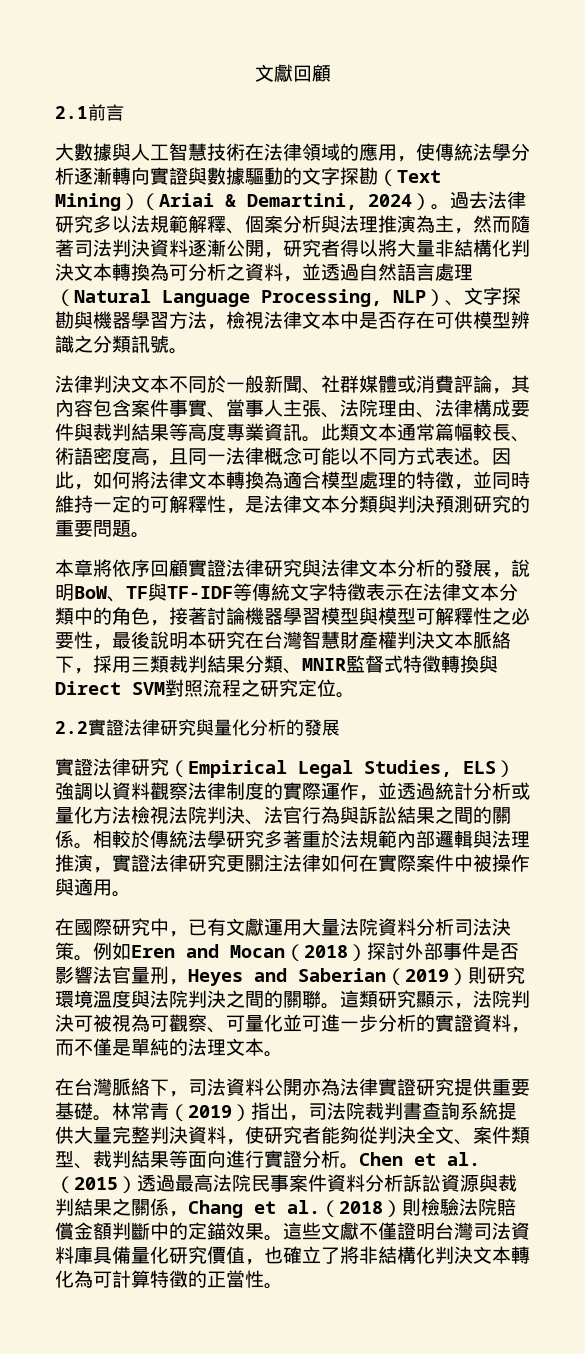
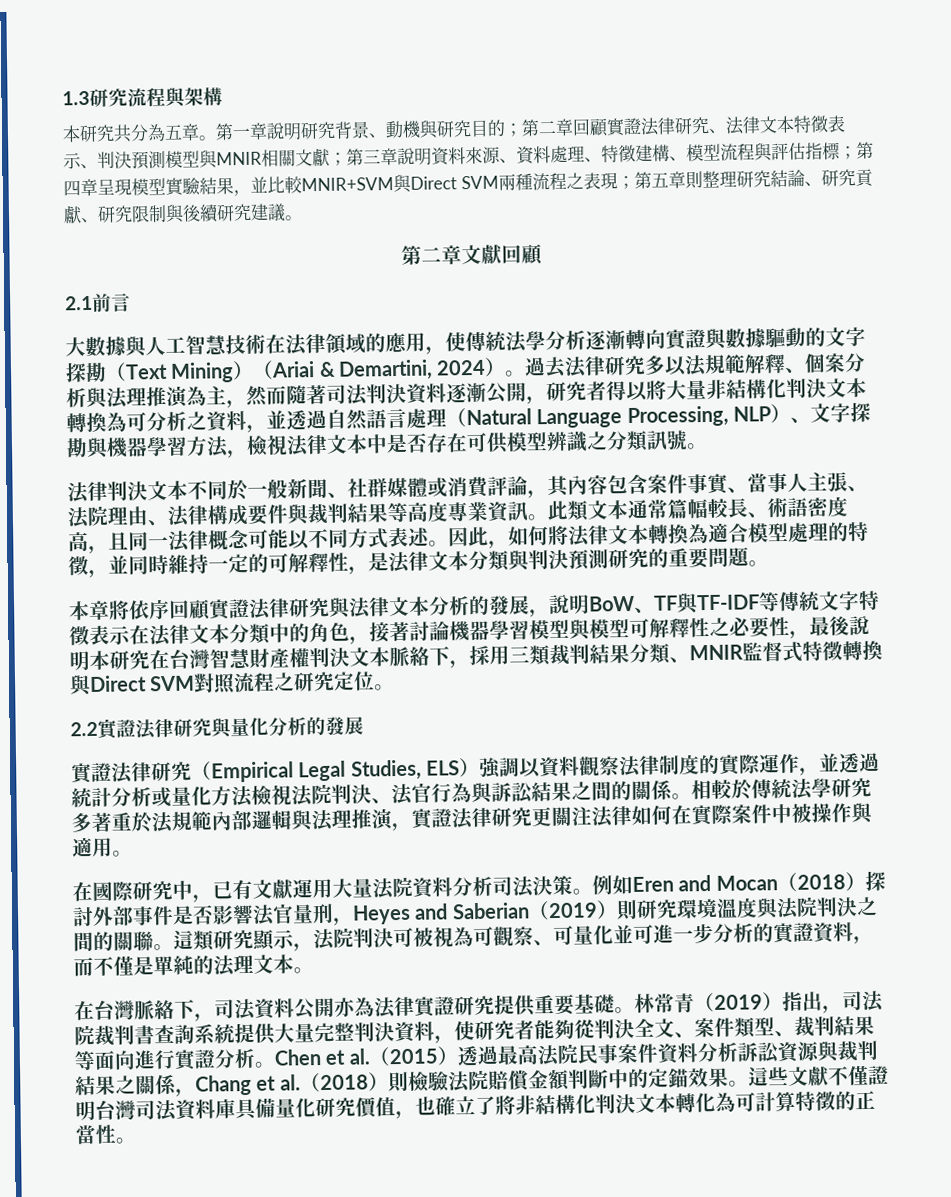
- 文獻回顧
+ 1.3研究流程與架構
+ 本研究共分為五章。第一章說明研究背景、動機與研究目的；第二章回顧實證法律研究、法律文本特徵表示、判決預測模型與MNIR相關文獻；第三章說明資料來源、資料處理、特徵建構、模型流程與評估指標；第四章呈現模型實驗結果，並比較MNIR+SVM與Direct SVM兩種流程之表現；第五章則整理研究結論、研究貢獻、研究限制與後續研究建議。
+ 第二章文獻回顧

